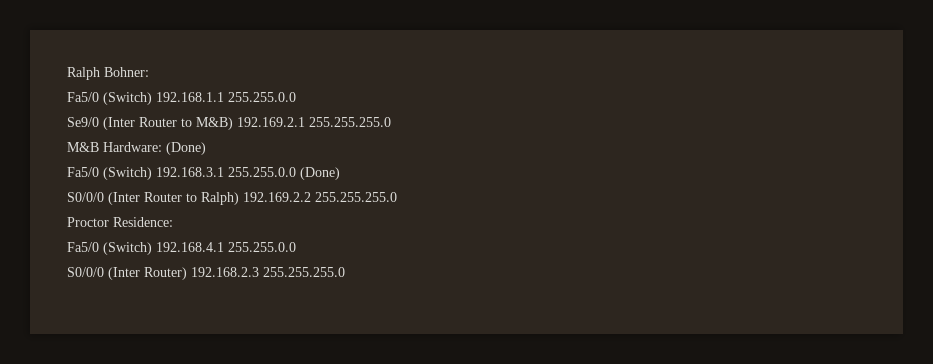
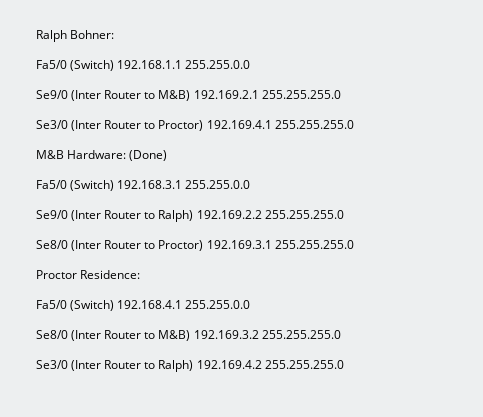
+ Se3/0 (Inter Router to Proctor) 192.169.4.1 255.255.255.0
- Fa5/0 (Switch) 192.168.3.1 255.255.0.0 (Done)
- S0/0/0 (Inter Router to Ralph) 192.169.2.2 255.255.255.0
+ Fa5/0 (Switch) 192.168.3.1 255.255.0.0
+ Se9/0 (Inter Router to Ralph) 192.169.2.2 255.255.255.0
+ Se8/0 (Inter Router to Proctor) 192.169.3.1 255.255.255.0
- S0/0/0 (Inter Router) 192.168.2.3 255.255.255.0
+ Se8/0 (Inter Router to M&B) 192.169.3.2 255.255.255.0
+ Se3/0 (Inter Router to Ralph) 192.169.4.2 255.255.255.0

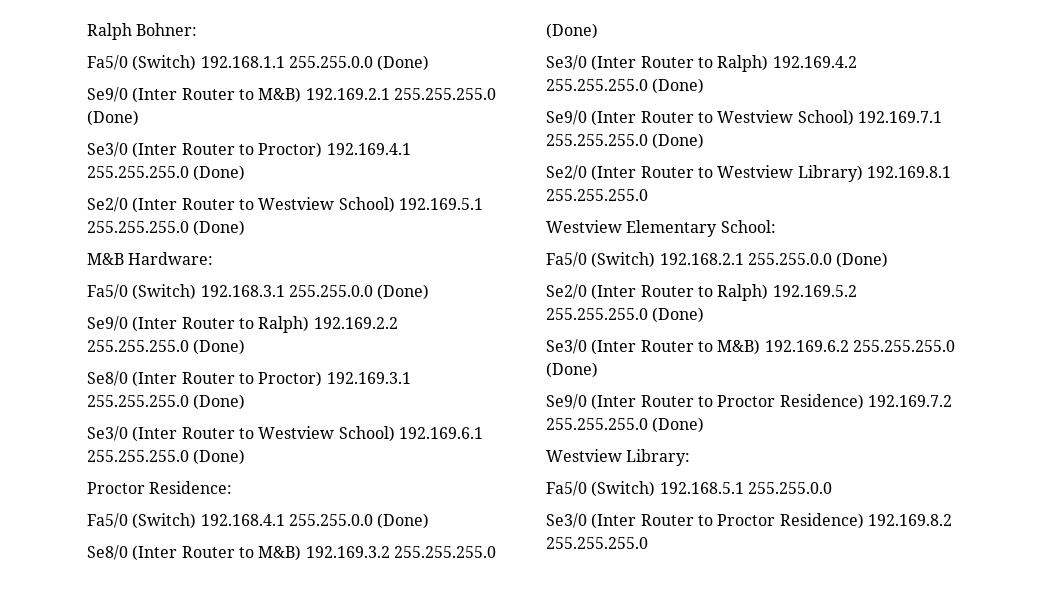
- Fa5/0 (Switch) 192.168.1.1 255.255.0.0
+ Fa5/0 (Switch) 192.168.1.1 255.255.0.0 (Done)
- Se9/0 (Inter Router to M&B) 192.169.2.1 255.255.255.0
+ Se9/0 (Inter Router to M&B) 192.169.2.1 255.255.255.0 (Done)
- Se3/0 (Inter Router to Proctor) 192.169.4.1 255.255.255.0
+ Se3/0 (Inter Router to Proctor) 192.169.4.1 255.255.255.0 (Done)
+ Se2/0 (Inter Router to Westview School) 192.169.5.1 255.255.255.0 (Done)
- M&B Hardware: (Done)
+ M&B Hardware:
- Fa5/0 (Switch) 192.168.3.1 255.255.0.0
+ Fa5/0 (Switch) 192.168.3.1 255.255.0.0 (Done)
- Se9/0 (Inter Router to Ralph) 192.169.2.2 255.255.255.0
+ Se9/0 (Inter Router to Ralph) 192.169.2.2 255.255.255.0 (Done)
- Se8/0 (Inter Router to Proctor) 192.169.3.1 255.255.255.0
+ Se8/0 (Inter Router to Proctor) 192.169.3.1 255.255.255.0 (Done)
+ Se3/0 (Inter Router to Westview School) 192.169.6.1 255.255.255.0 (Done)
- Fa5/0 (Switch) 192.168.4.1 255.255.0.0
+ Fa5/0 (Switch) 192.168.4.1 255.255.0.0 (Done)
- Se8/0 (Inter Router to M&B) 192.169.3.2 255.255.255.0
+ Se8/0 (Inter Router to M&B) 192.169.3.2 255.255.255.0 (Done)
- Se3/0 (Inter Router to Ralph) 192.169.4.2 255.255.255.0
+ Se3/0 (Inter Router to Ralph) 192.169.4.2 255.255.255.0 (Done)
+ Se9/0 (Inter Router to Westview School) 192.169.7.1 255.255.255.0 (Done)
+ Se2/0 (Inter Router to Westview Library) 192.169.8.1 255.255.255.0
+ Westview Elementary School:
+ Fa5/0 (Switch) 192.168.2.1 255.255.0.0 (Done)
+ Se2/0 (Inter Router to Ralph) 192.169.5.2 255.255.255.0 (Done)
+ Se3/0 (Inter Router to M&B) 192.169.6.2 255.255.255.0 (Done)
+ Se9/0 (Inter Router to Proctor Residence) 192.169.7.2 255.255.255.0 (Done)
+ Westview Library:
+ Fa5/0 (Switch) 192.168.5.1 255.255.0.0
+ Se3/0 (Inter Router to Proctor Residence) 192.169.8.2 255.255.255.0

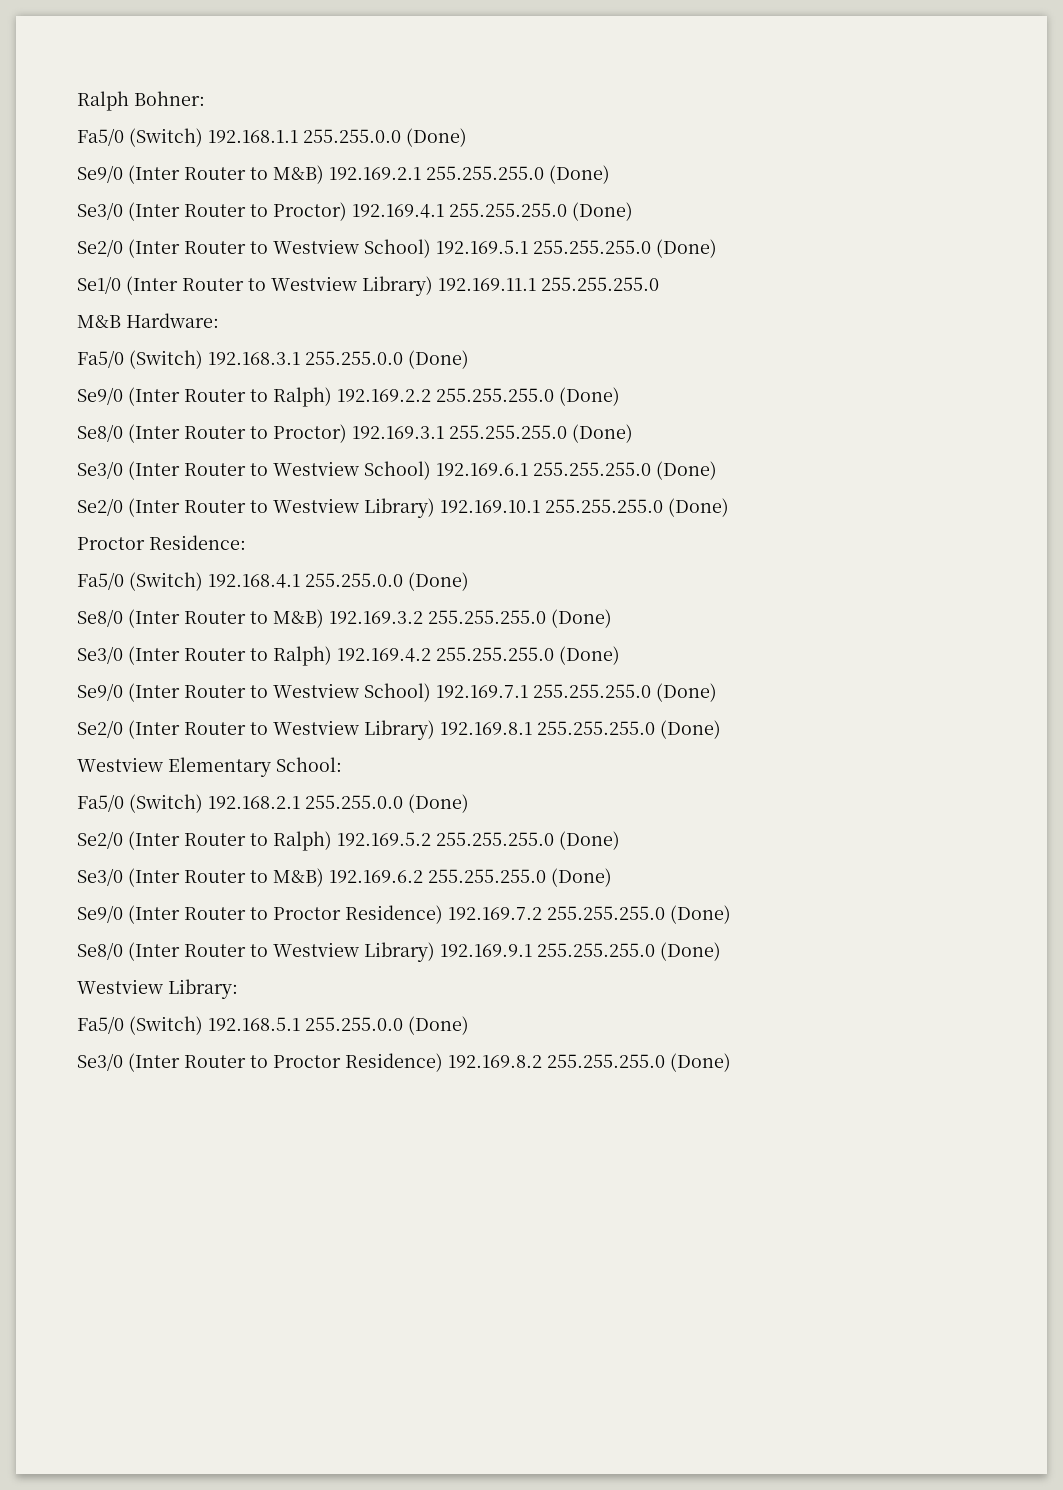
+ Se1/0 (Inter Router to Westview Library) 192.169.11.1 255.255.255.0
+ Se2/0 (Inter Router to Westview Library) 192.169.10.1 255.255.255.0 (Done)
- Se2/0 (Inter Router to Westview Library) 192.169.8.1 255.255.255.0
+ Se2/0 (Inter Router to Westview Library) 192.169.8.1 255.255.255.0 (Done)
+ Se8/0 (Inter Router to Westview Library) 192.169.9.1 255.255.255.0 (Done)
- Fa5/0 (Switch) 192.168.5.1 255.255.0.0
+ Fa5/0 (Switch) 192.168.5.1 255.255.0.0 (Done)
- Se3/0 (Inter Router to Proctor Residence) 192.169.8.2 255.255.255.0
+ Se3/0 (Inter Router to Proctor Residence) 192.169.8.2 255.255.255.0 (Done)

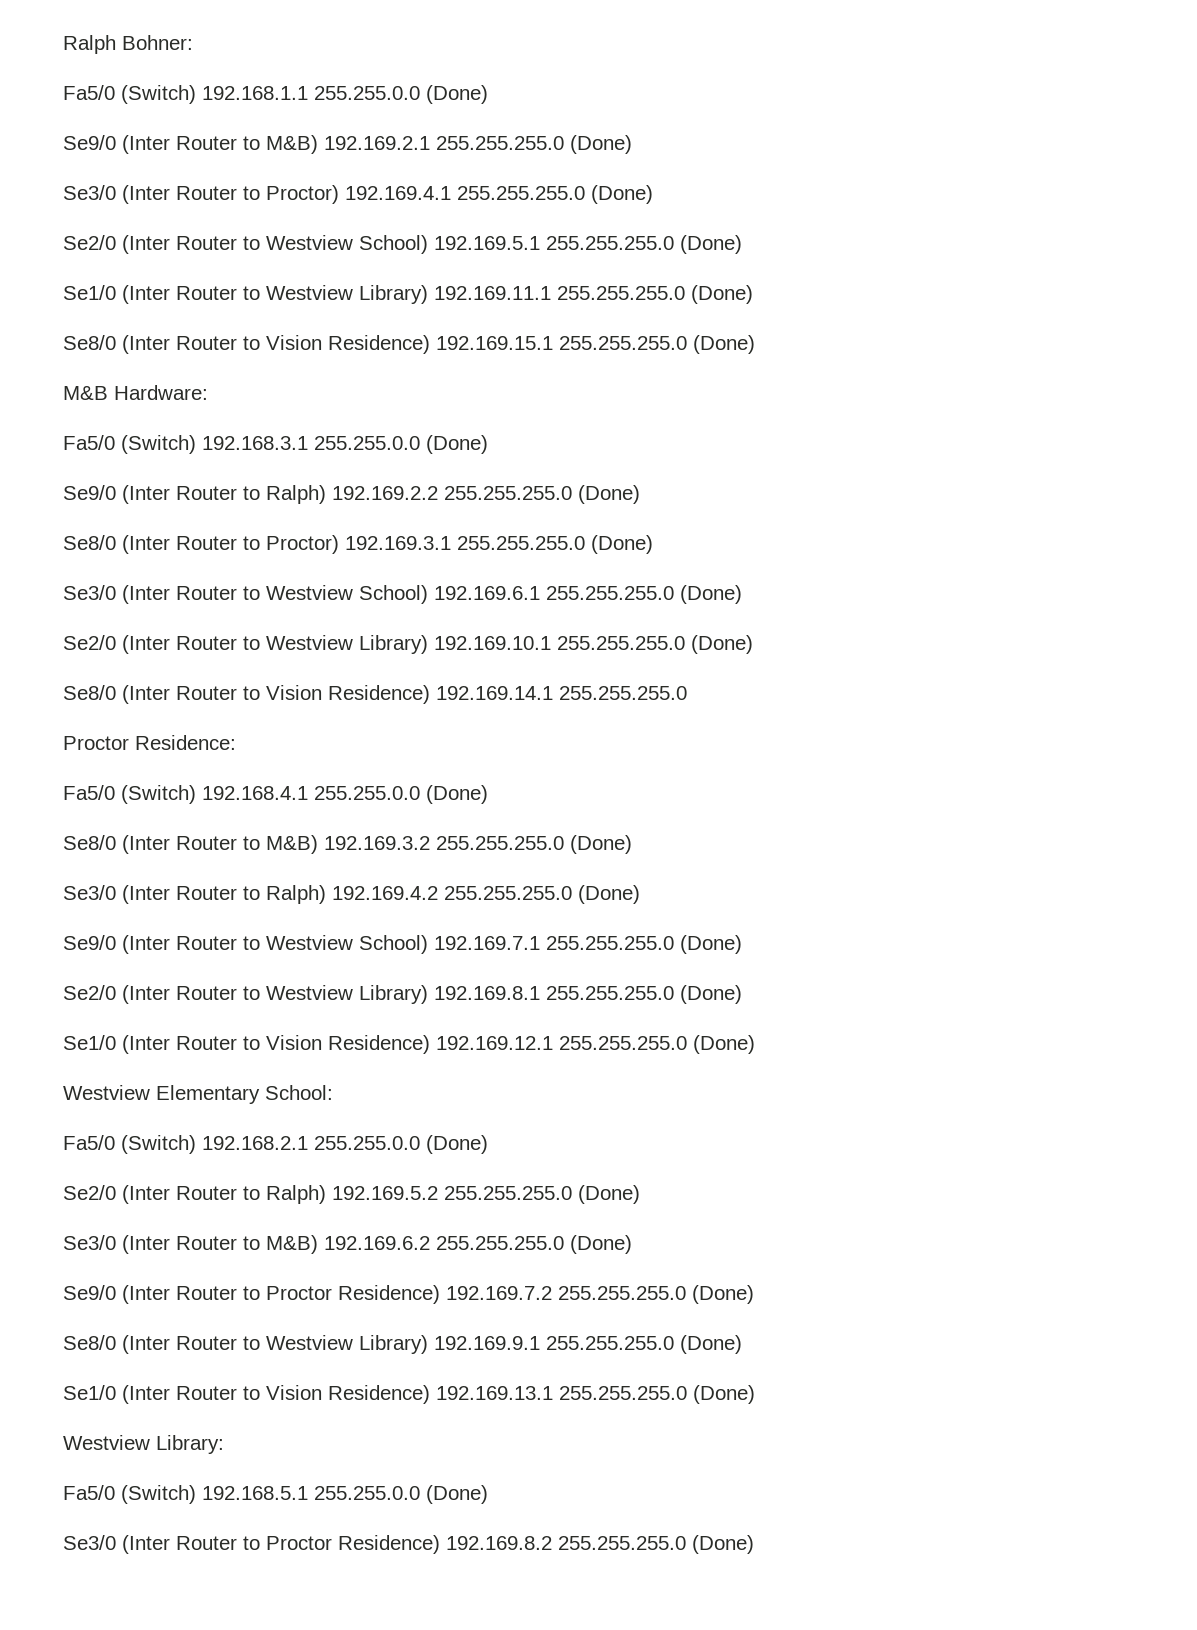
- Se1/0 (Inter Router to Westview Library) 192.169.11.1 255.255.255.0
+ Se1/0 (Inter Router to Westview Library) 192.169.11.1 255.255.255.0 (Done)
+ Se8/0 (Inter Router to Vision Residence) 192.169.15.1 255.255.255.0 (Done)
+ Se8/0 (Inter Router to Vision Residence) 192.169.14.1 255.255.255.0
+ Se1/0 (Inter Router to Vision Residence) 192.169.12.1 255.255.255.0 (Done)
+ Se1/0 (Inter Router to Vision Residence) 192.169.13.1 255.255.255.0 (Done)

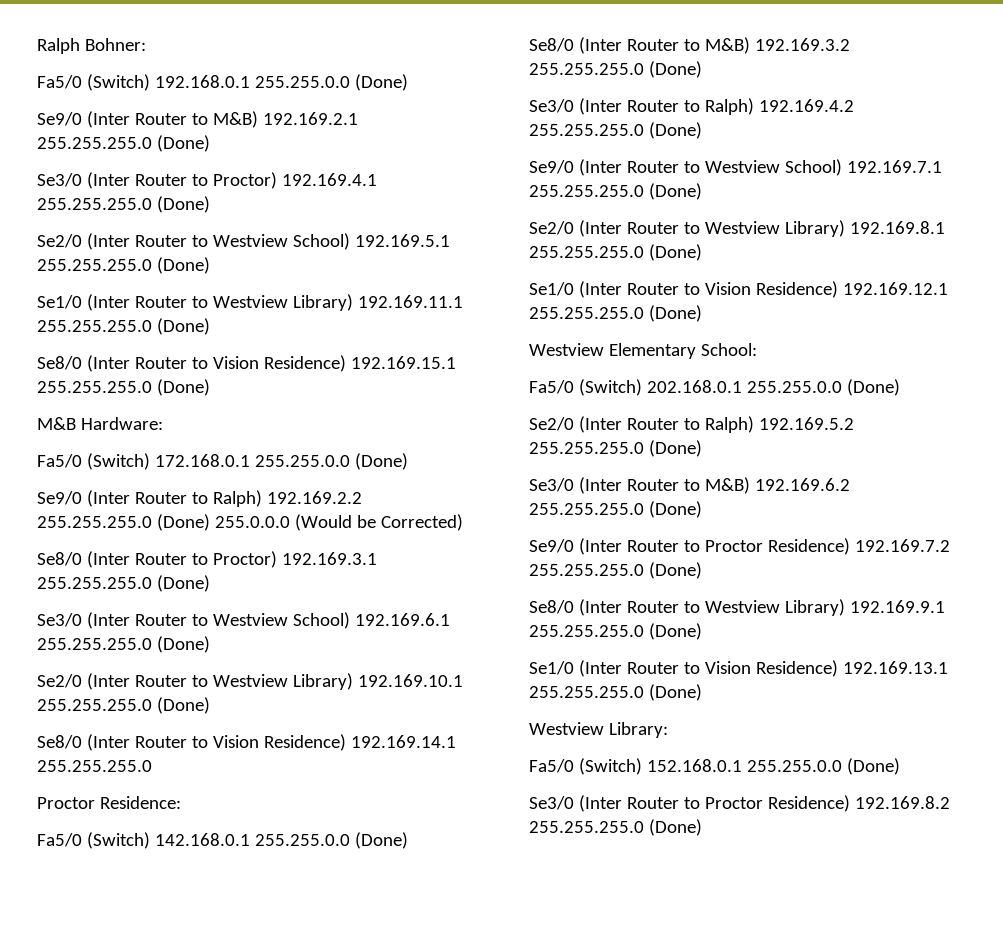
- Fa5/0 (Switch) 192.168.1.1 255.255.0.0 (Done)
+ Fa5/0 (Switch) 192.168.0.1 255.255.0.0 (Done)
- Fa5/0 (Switch) 192.168.3.1 255.255.0.0 (Done)
+ Fa5/0 (Switch) 172.168.0.1 255.255.0.0 (Done)
- Se9/0 (Inter Router to Ralph) 192.169.2.2 255.255.255.0 (Done)
+ Se9/0 (Inter Router to Ralph) 192.169.2.2 255.255.255.0 (Done) 255.0.0.0 (Would be Corrected)
- Fa5/0 (Switch) 192.168.4.1 255.255.0.0 (Done)
+ Fa5/0 (Switch) 142.168.0.1 255.255.0.0 (Done)
- Fa5/0 (Switch) 192.168.2.1 255.255.0.0 (Done)
+ Fa5/0 (Switch) 202.168.0.1 255.255.0.0 (Done)
- Fa5/0 (Switch) 192.168.5.1 255.255.0.0 (Done)
+ Fa5/0 (Switch) 152.168.0.1 255.255.0.0 (Done)

